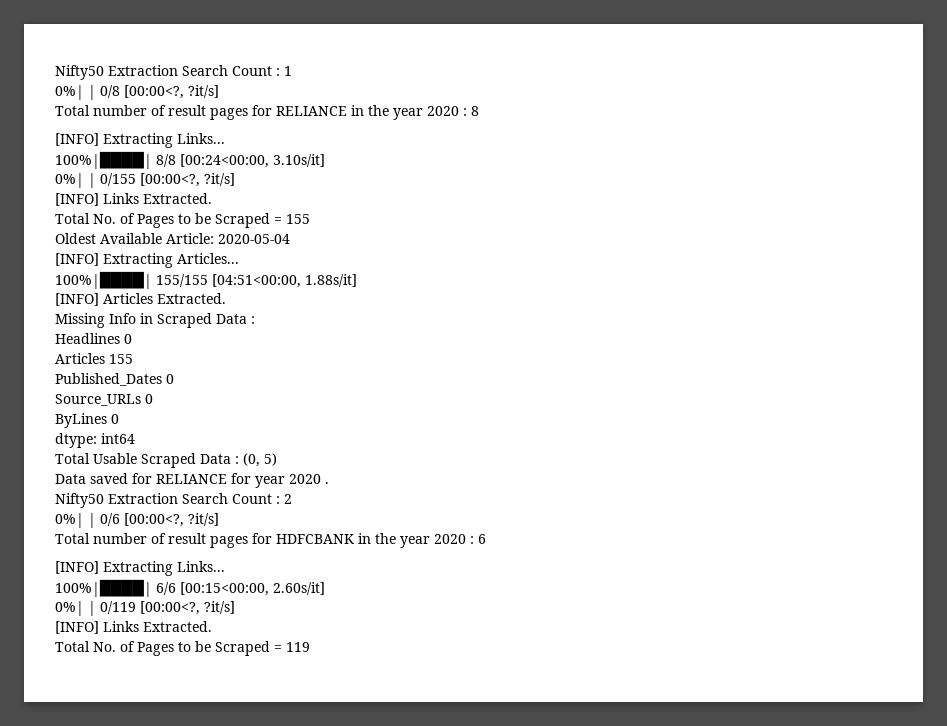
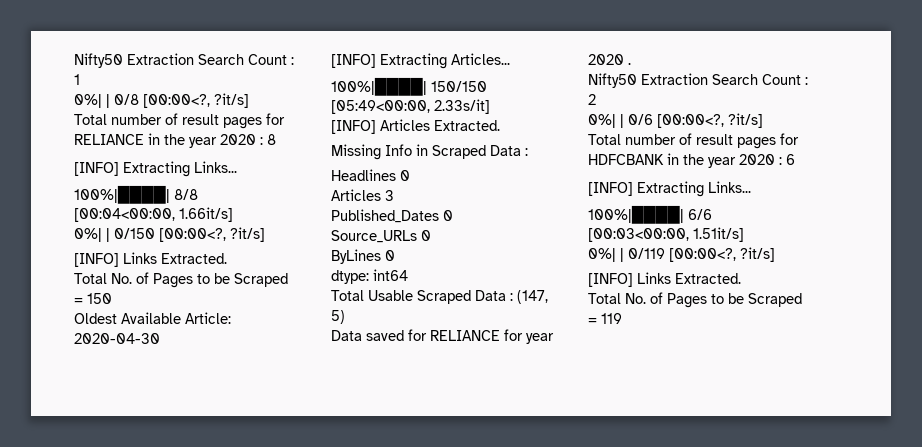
- 100%|████| 8/8 [00:24<00:00, 3.10s/it]
- 0%| | 0/155 [00:00<?, ?it/s]
+ 100%|████| 8/8 [00:04<00:00, 1.66it/s]
+ 0%| | 0/150 [00:00<?, ?it/s]
- Total No. of Pages to be Scraped = 155
+ Total No. of Pages to be Scraped = 150
- Oldest Available Article: 2020-05-04
+ Oldest Available Article: 2020-04-30
- 100%|████| 155/155 [04:51<00:00, 1.88s/it]
+ 100%|████| 150/150 [05:49<00:00, 2.33s/it]
- Articles 155
+ Articles 3
- Total Usable Scraped Data : (0, 5)
+ Total Usable Scraped Data : (147, 5)
- 100%|████| 6/6 [00:15<00:00, 2.60s/it]
+ 100%|████| 6/6 [00:03<00:00, 1.51it/s]

